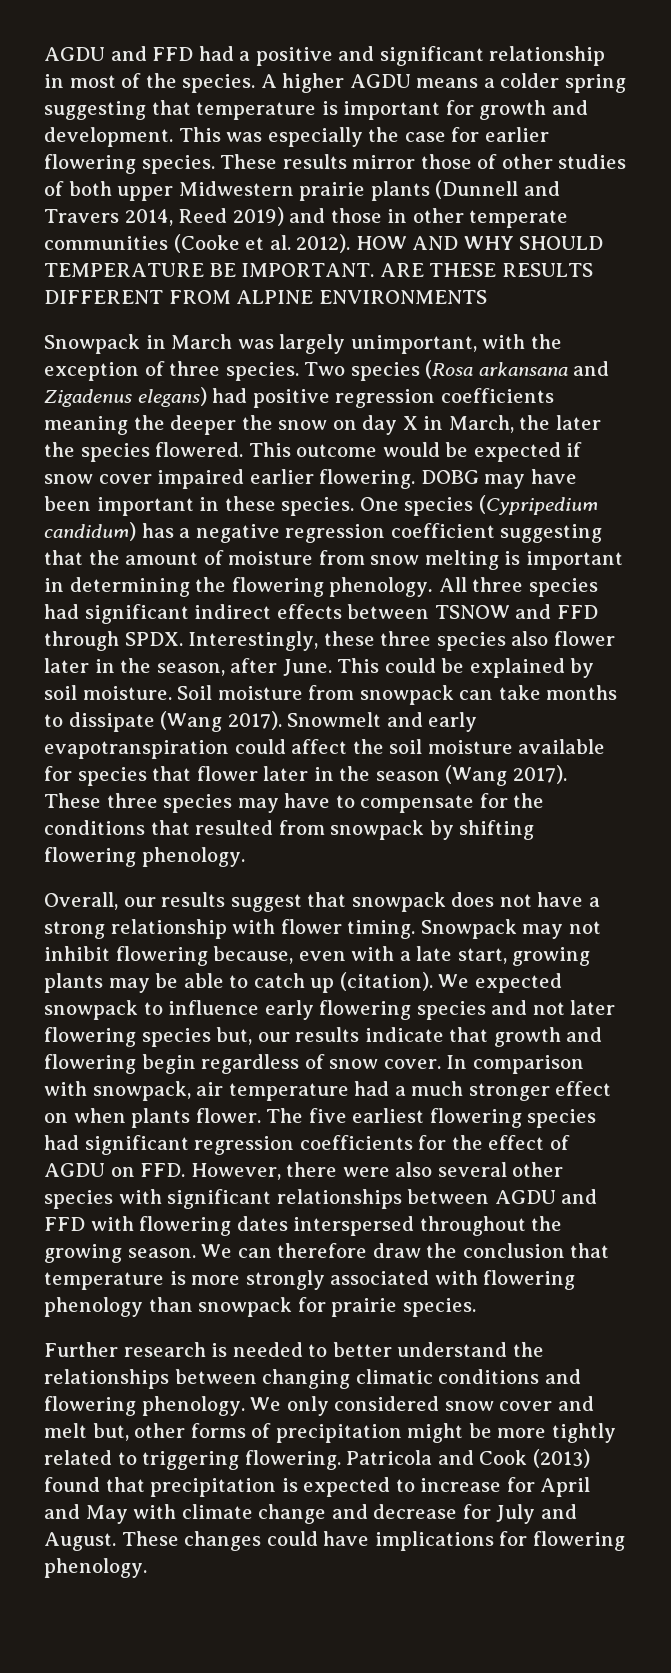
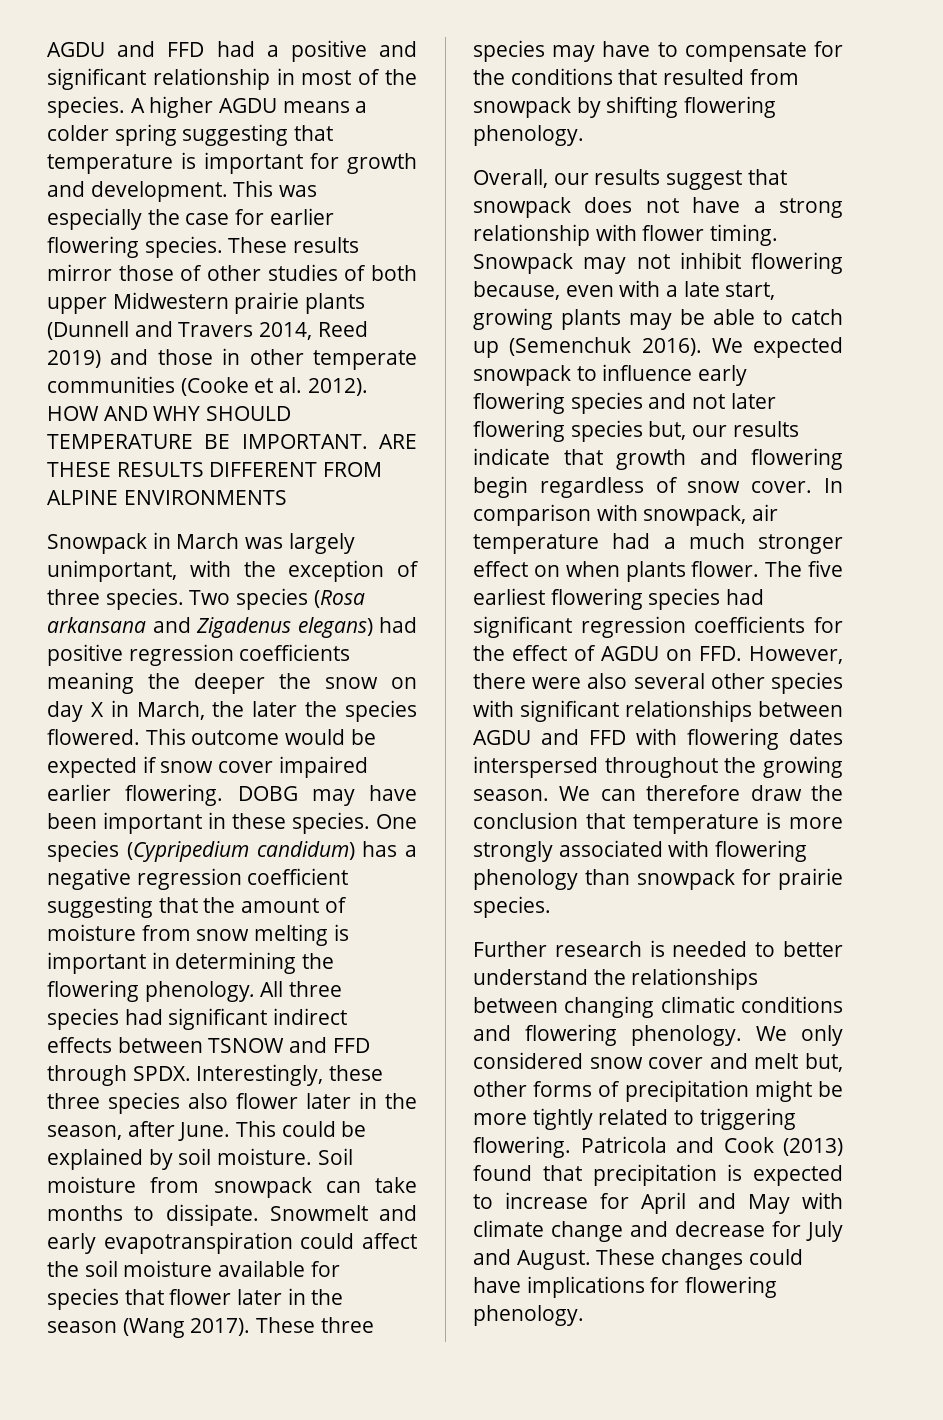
- Soil moisture from snowpack can take months to dissipate (Wang 2017).
+ Soil moisture from snowpack can take months to dissipate.
- Snowpack may not inhibit flowering because, even with a late start, growing plants may be able to catch up (citation).
+ Snowpack may not inhibit flowering because, even with a late start, growing plants may be able to catch up (Semenchuk 2016).

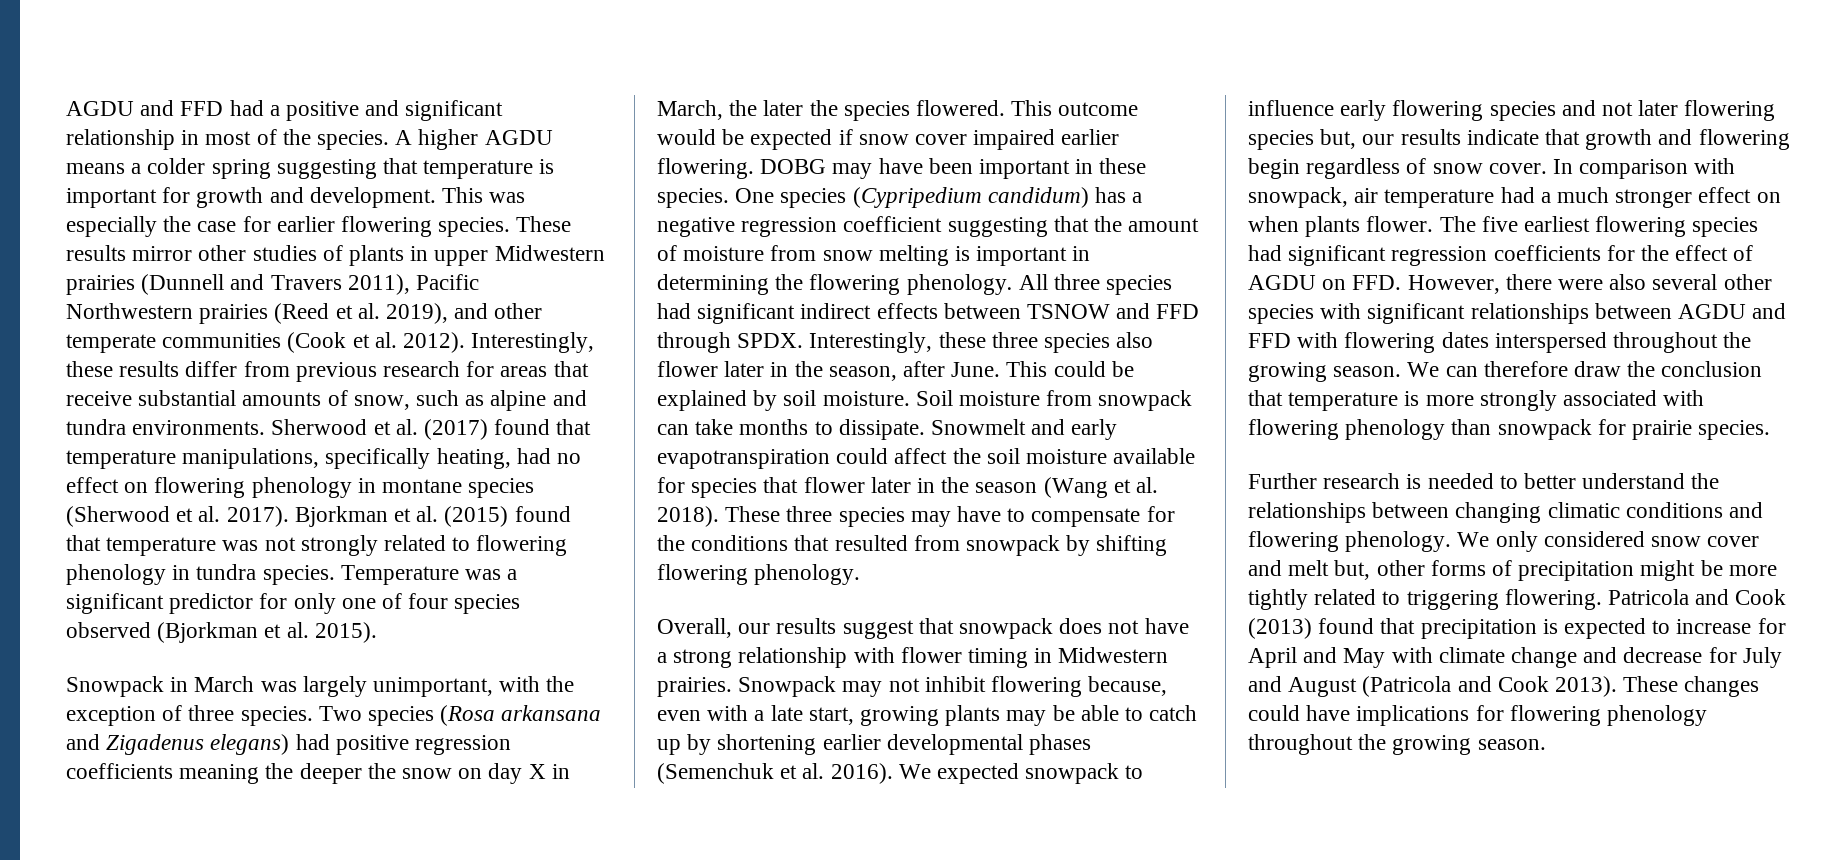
- These results mirror those of other studies of both upper Midwestern prairie plants (Dunnell and Travers 2014, Reed 2019) and those in other temperate communities (Cooke et al. 2012).
+ These results mirror other studies of plants in upper Midwestern prairies (Dunnell and Travers 2011), Pacific Northwestern prairies (Reed et al. 2019), and other temperate communities (Cook et al. 2012).
- HOW AND WHY SHOULD TEMPERATURE BE IMPORTANT. ARE THESE RESULTS DIFFERENT FROM ALPINE ENVIRONMENTS
+ Interestingly, these results differ from previous research for areas that receive substantial amounts of snow, such as alpine and tundra environments. Sherwood et al. (2017) found that temperature manipulations, specifically heating, had no effect on flowering phenology in montane species (Sherwood et al. 2017). Bjorkman et al. (2015) found that temperature was not strongly related to flowering phenology in tundra species. Temperature was a significant predictor for only one of four species observed (Bjorkman et al. 2015).
- Snowmelt and early evapotranspiration could affect the soil moisture available for species that flower later in the season (Wang 2017).
+ Snowmelt and early evapotranspiration could affect the soil moisture available for species that flower later in the season (Wang et al. 2018).
- Overall, our results suggest that snowpack does not have a strong relationship with flower timing.
+ Overall, our results suggest that snowpack does not have a strong relationship with flower timing in Midwestern prairies.
- Snowpack may not inhibit flowering because, even with a late start, growing plants may be able to catch up (Semenchuk 2016).
+ Snowpack may not inhibit flowering because, even with a late start, growing plants may be able to catch up by shortening earlier developmental phases (Semenchuk et al. 2016).
- Patricola and Cook (2013) found that precipitation is expected to increase for April and May with climate change and decrease for July and August.
+ Patricola and Cook (2013) found that precipitation is expected to increase for April and May with climate change and decrease for July and August (Patricola and Cook 2013).
- These changes could have implications for flowering phenology.
+ These changes could have implications for flowering phenology throughout the growing season.

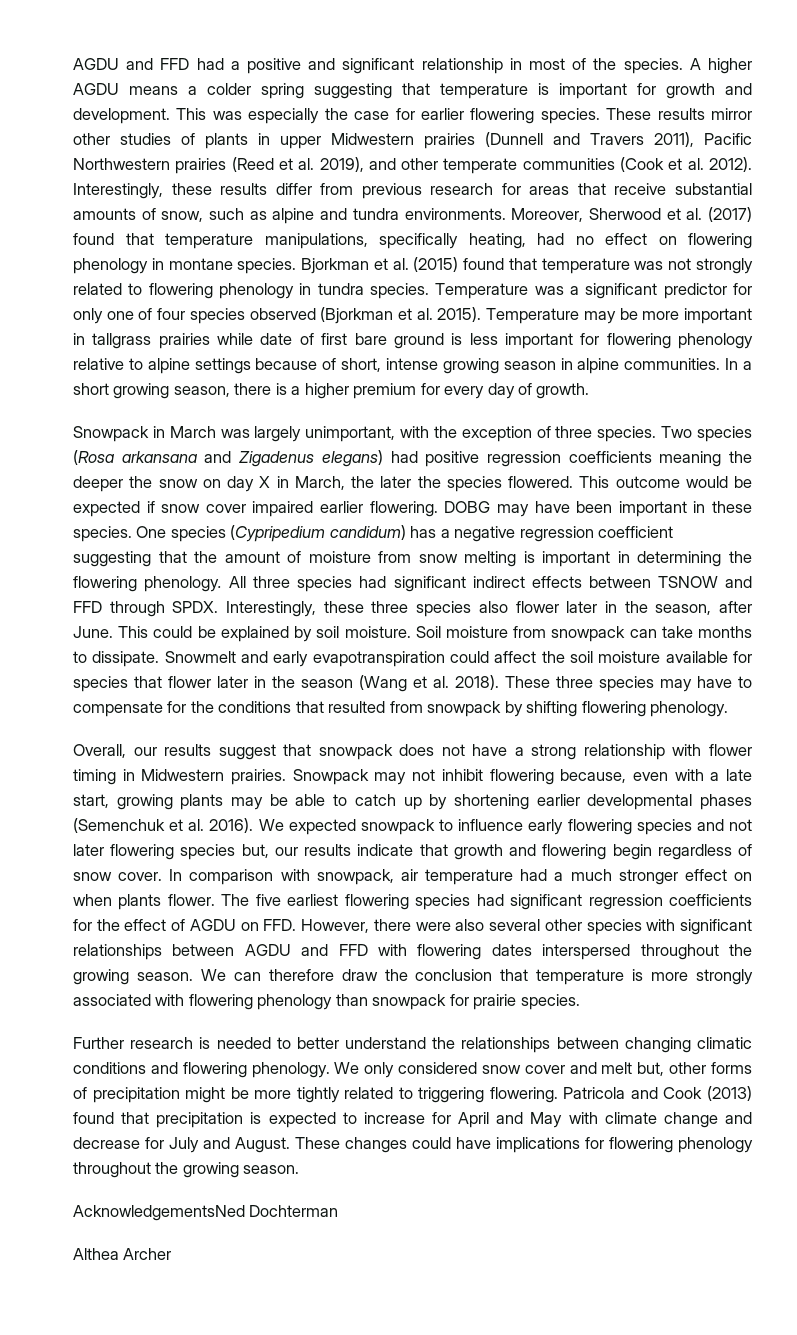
- Sherwood et al. (2017) found that temperature manipulations, specifically heating, had no effect on flowering phenology in montane species (Sherwood et al. 2017).
+ Moreover, Sherwood et al. (2017) found that temperature manipulations, specifically heating, had no effect on flowering phenology in montane species.
+ Temperature may be more important in tallgrass prairies while date of first bare ground is less important for flowering phenology relative to alpine settings because of short, intense growing season in alpine communities. In a short growing season, there is a higher premium for every day of growth.
- Patricola and Cook (2013) found that precipitation is expected to increase for April and May with climate change and decrease for July and August (Patricola and Cook 2013).
+ Patricola and Cook (2013) found that precipitation is expected to increase for April and May with climate change and decrease for July and August.
+ AcknowledgementsNed Dochterman
+ Althea Archer

